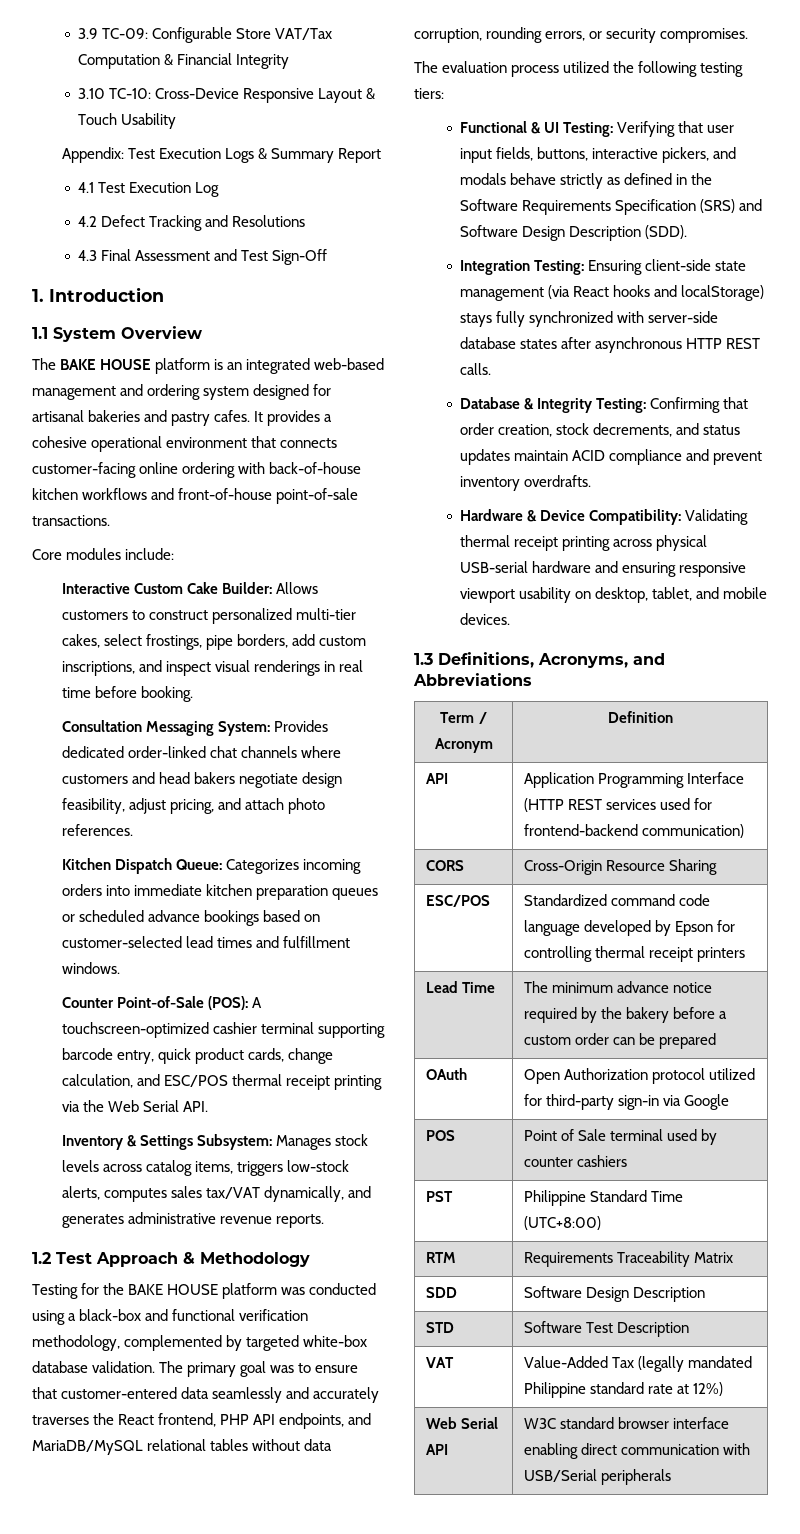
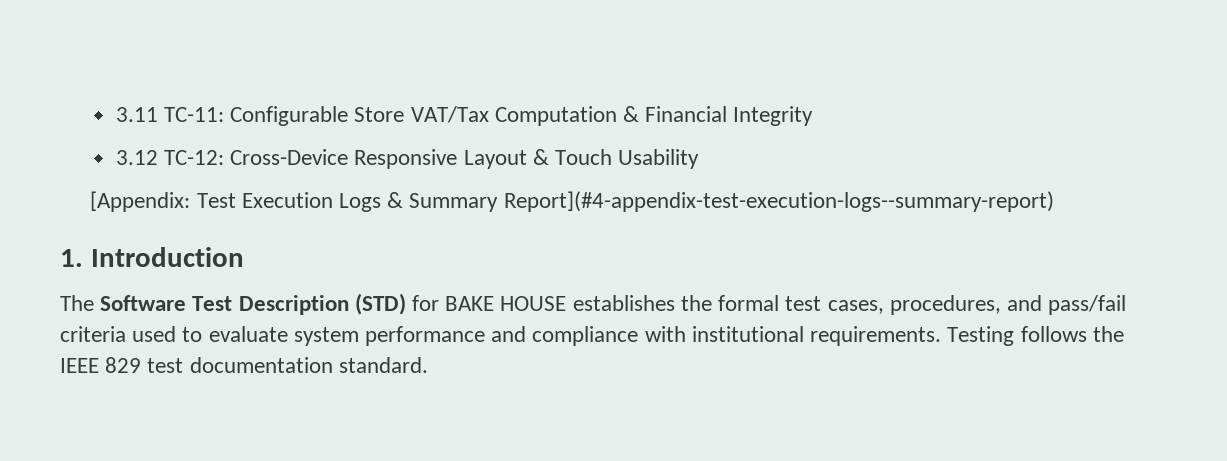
- 3.9 TC-09: Configurable Store VAT/Tax Computation & Financial Integrity
+ 3.11 TC-11: Configurable Store VAT/Tax Computation & Financial Integrity
- 3.10 TC-10: Cross-Device Responsive Layout & Touch Usability
+ 3.12 TC-12: Cross-Device Responsive Layout & Touch Usability
- Appendix: Test Execution Logs & Summary Report
- 4.1 Test Execution Log
- 4.2 Defect Tracking and Resolutions
- 4.3 Final Assessment and Test Sign-Off
+ [Appendix: Test Execution Logs & Summary Report](#4-appendix-test-execution-logs--summary-report)
  1. Introduction
- 1.1 System Overview
- The BAKE HOUSE platform is an integrated web-based management and ordering system designed for artisanal bakeries and pastry cafes. It provides a cohesive operational environment that connects customer-facing online ordering with back-of-house kitchen workflows and front-of-house point-of-sale transactions.
- Core modules include:
- Interactive Custom Cake Builder: Allows customers to construct personalized multi-tier cakes, select frostings, pipe borders, add custom inscriptions, and inspect visual renderings in real time before booking.
- Consultation Messaging System: Provides dedicated order-linked chat channels where customers and head bakers negotiate design feasibility, adjust pricing, and attach photo references.
- Kitchen Dispatch Queue: Categorizes incoming orders into immediate kitchen preparation queues or scheduled advance bookings based on customer-selected lead times and fulfillment windows.
- Counter Point-of-Sale (POS): A touchscreen-optimized cashier terminal supporting barcode entry, quick product cards, change calculation, and ESC/POS thermal receipt printing via the Web Serial API.
- Inventory & Settings Subsystem: Manages stock levels across catalog items, triggers low-stock alerts, computes sales tax/VAT dynamically, and generates administrative revenue reports.
- 1.2 Test Approach & Methodology
- Testing for the BAKE HOUSE platform was conducted using a black-box and functional verification methodology, complemented by targeted white-box database validation. The primary goal was to ensure that customer-entered data seamlessly and accurately traverses the React frontend, PHP API endpoints, and MariaDB/MySQL relational tables without data corruption, rounding errors, or security compromises.
- The evaluation process utilized the following testing tiers:
- Functional & UI Testing: Verifying that user input fields, buttons, interactive pickers, and modals behave strictly as defined in the Software Requirements Specification (SRS) and Software Design Description (SDD).
- Integration Testing: Ensuring client-side state management (via React hooks and localStorage) stays fully synchronized with server-side database states after asynchronous HTTP REST calls.
- Database & Integrity Testing: Confirming that order creation, stock decrements, and status updates maintain ACID compliance and prevent inventory overdrafts.
- Hardware & Device Compatibility: Validating thermal receipt printing across physical USB-serial hardware and ensuring responsive viewport usability on desktop, tablet, and mobile devices.
- 1.3 Definitions, Acronyms, and Abbreviations
- Term / Acronym | Definition
- API | Application Programming Interface (HTTP REST services used for frontend-backend communication)
- CORS | Cross-Origin Resource Sharing
- ESC/POS | Standardized command code language developed by Epson for controlling thermal receipt printers
- Lead Time | The minimum advance notice required by the bakery before a custom order can be prepared
- OAuth | Open Authorization protocol utilized for third-party sign-in via Google
- POS | Point of Sale terminal used by counter cashiers
- PST | Philippine Standard Time (UTC+8:00)
- RTM | Requirements Traceability Matrix
- SDD | Software Design Description
- STD | Software Test Description
- VAT | Value-Added Tax (legally mandated Philippine standard rate at 12%)
- Web Serial API | W3C standard browser interface enabling direct communication with USB/Serial peripherals
+ The Software Test Description (STD) for BAKE HOUSE establishes the formal test cases, procedures, and pass/fail criteria used to evaluate system performance and compliance with institutional requirements. Testing follows the IEEE 829 test documentation standard.

